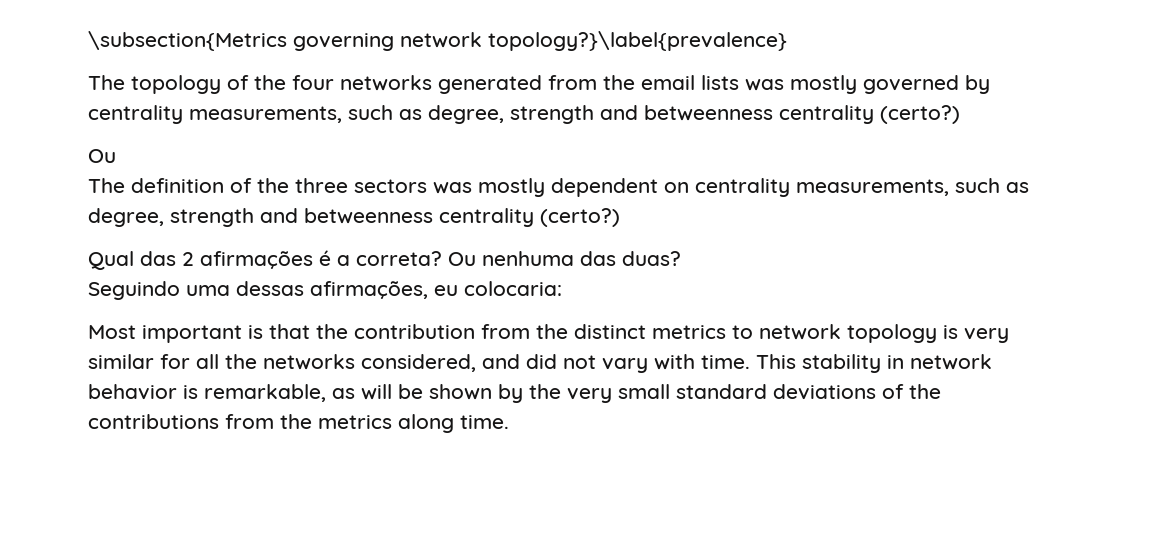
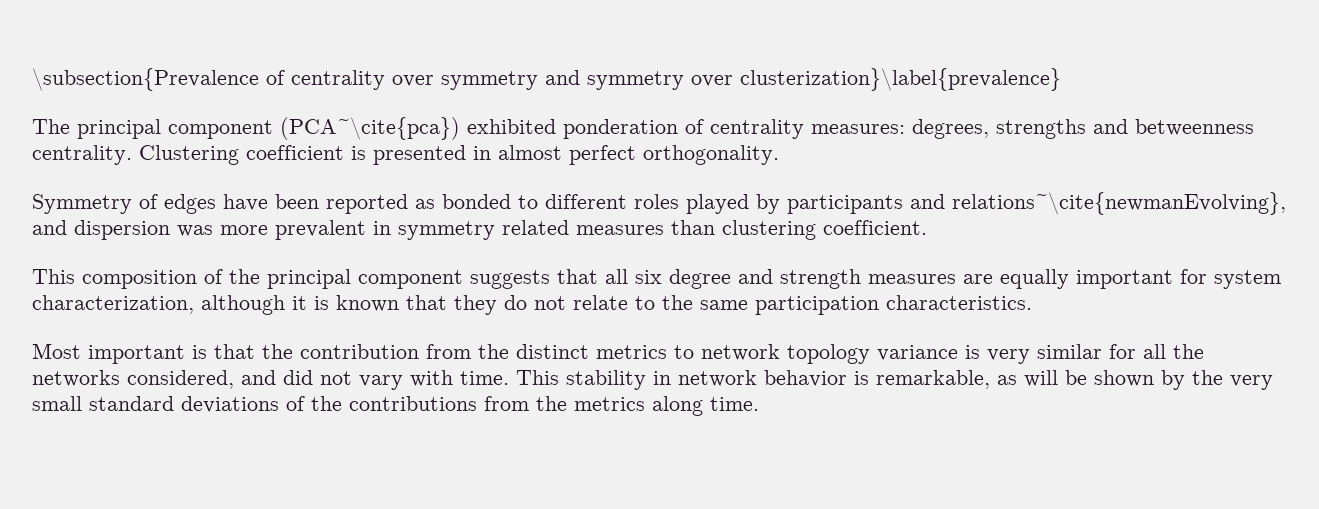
- \subsection{Metrics governing network topology?}\label{prevalence}
- The topology of the four networks generated from the email lists was mostly governed by centrality measurements, such as degree, strength and betweenness centrality (certo?)
- Ou
- The definition of the three sectors was mostly dependent on centrality measurements, such as degree, strength and betweenness centrality (certo?)
- Qual das 2 afirmações é a correta? Ou nenhuma das duas?
- Seguindo uma dessas afirmações, eu colocaria:
+ \subsection{Prevalence of centrality over symmetry and symmetry over clusterization}\label{prevalence}
+ The principal component (PCA~\cite{pca}) exhibited ponderation of centrality measures: degrees, strengths and betweenness centrality. Clustering coefficient is presented in almost perfect orthogonality.
+ Symmetry of edges have been reported as bonded to different roles played by participants and relations~\cite{newmanEvolving}, and dispersion was more prevalent in symmetry related measures than clustering coefficient.
+ This composition of the principal component suggests that all six degree and strength measures are equally important for system characterization, although it is known that they do not relate to the same participation characteristics.
- Most important is that the contribution from the distinct metrics to network topology is very similar for all the networks considered, and did not vary with time.
+ Most important is that the contribution from the distinct metrics to network topology variance is very similar for all the networks considered, and did not vary with time.

